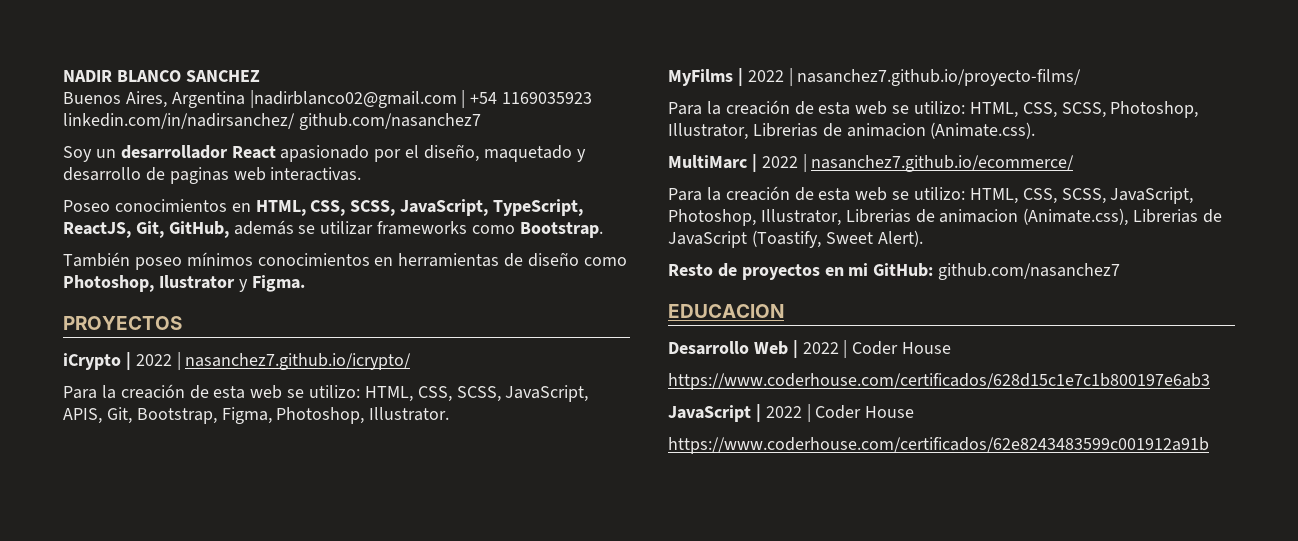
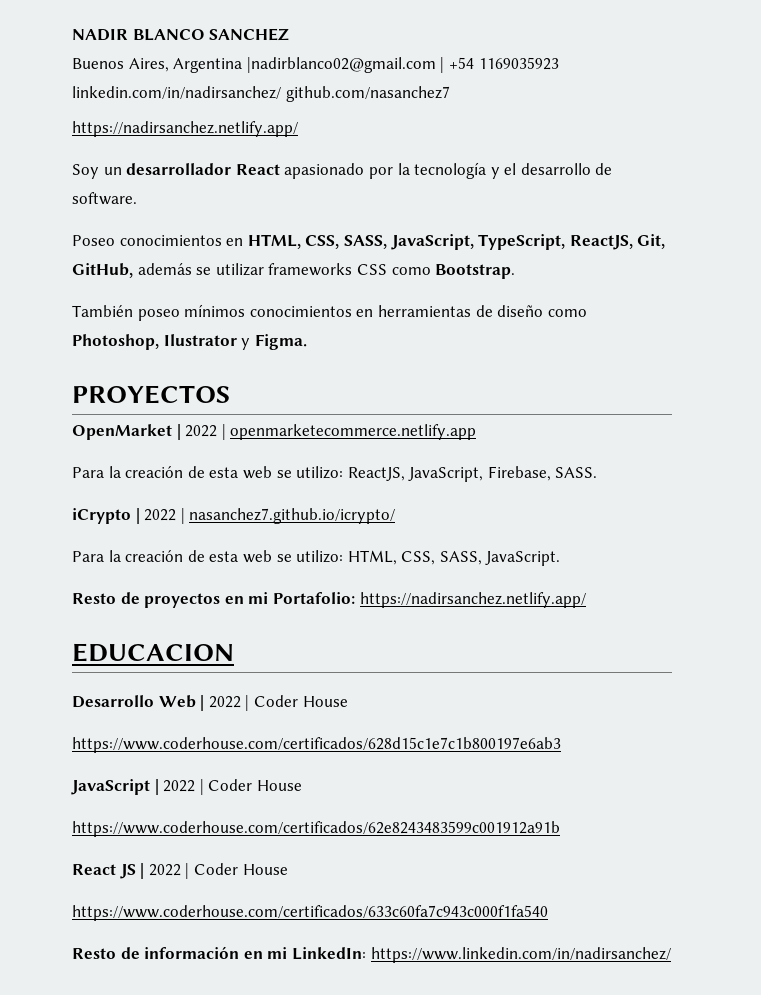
  Buenos Aires, Argentina |nadirblanco02@gmail.com | +54 1169035923 linkedin.com/in/nadirsanchez/ github.com/nasanchez7
+ https://nadirsanchez.netlify.app/
- Soy un desarrollador React apasionado por el diseño, maquetado y desarrollo de paginas web interactivas.
+ Soy un desarrollador React apasionado por la tecnología y el desarrollo de software.
- Poseo conocimientos en HTML, CSS, SCSS, JavaScript, TypeScript, ReactJS, Git, GitHub, además se utilizar frameworks como Bootstrap.
+ Poseo conocimientos en HTML, CSS, SASS, JavaScript, TypeScript, ReactJS, Git, GitHub, además se utilizar frameworks CSS como Bootstrap.
+ OpenMarket | 2022 | openmarketecommerce.netlify.app
+ Para la creación de esta web se utilizo: ReactJS, JavaScript, Firebase, SASS.
- Para la creación de esta web se utilizo: HTML, CSS, SCSS, JavaScript, APIS, Git, Bootstrap, Figma, Photoshop, Illustrator.
- MyFilms | 2022 | nasanchez7.github.io/proyecto-films/
- Para la creación de esta web se utilizo: HTML, CSS, SCSS, Photoshop, Illustrator, Librerias de animacion (Animate.css).
- MultiMarc | 2022 | nasanchez7.github.io/ecommerce/
- Para la creación de esta web se utilizo: HTML, CSS, SCSS, JavaScript, Photoshop, Illustrator, Librerias de animacion (Animate.css), Librerias de JavaScript (Toastify, Sweet Alert).
+ Para la creación de esta web se utilizo: HTML, CSS, SASS, JavaScript.
- Resto de proyectos en mi GitHub: github.com/nasanchez7
+ Resto de proyectos en mi Portafolio: https://nadirsanchez.netlify.app/
+ React JS | 2022 | Coder House
+ https://www.coderhouse.com/certificados/633c60fa7c943c000f1fa540
+ Resto de información en mi LinkedIn: https://www.linkedin.com/in/nadirsanchez/

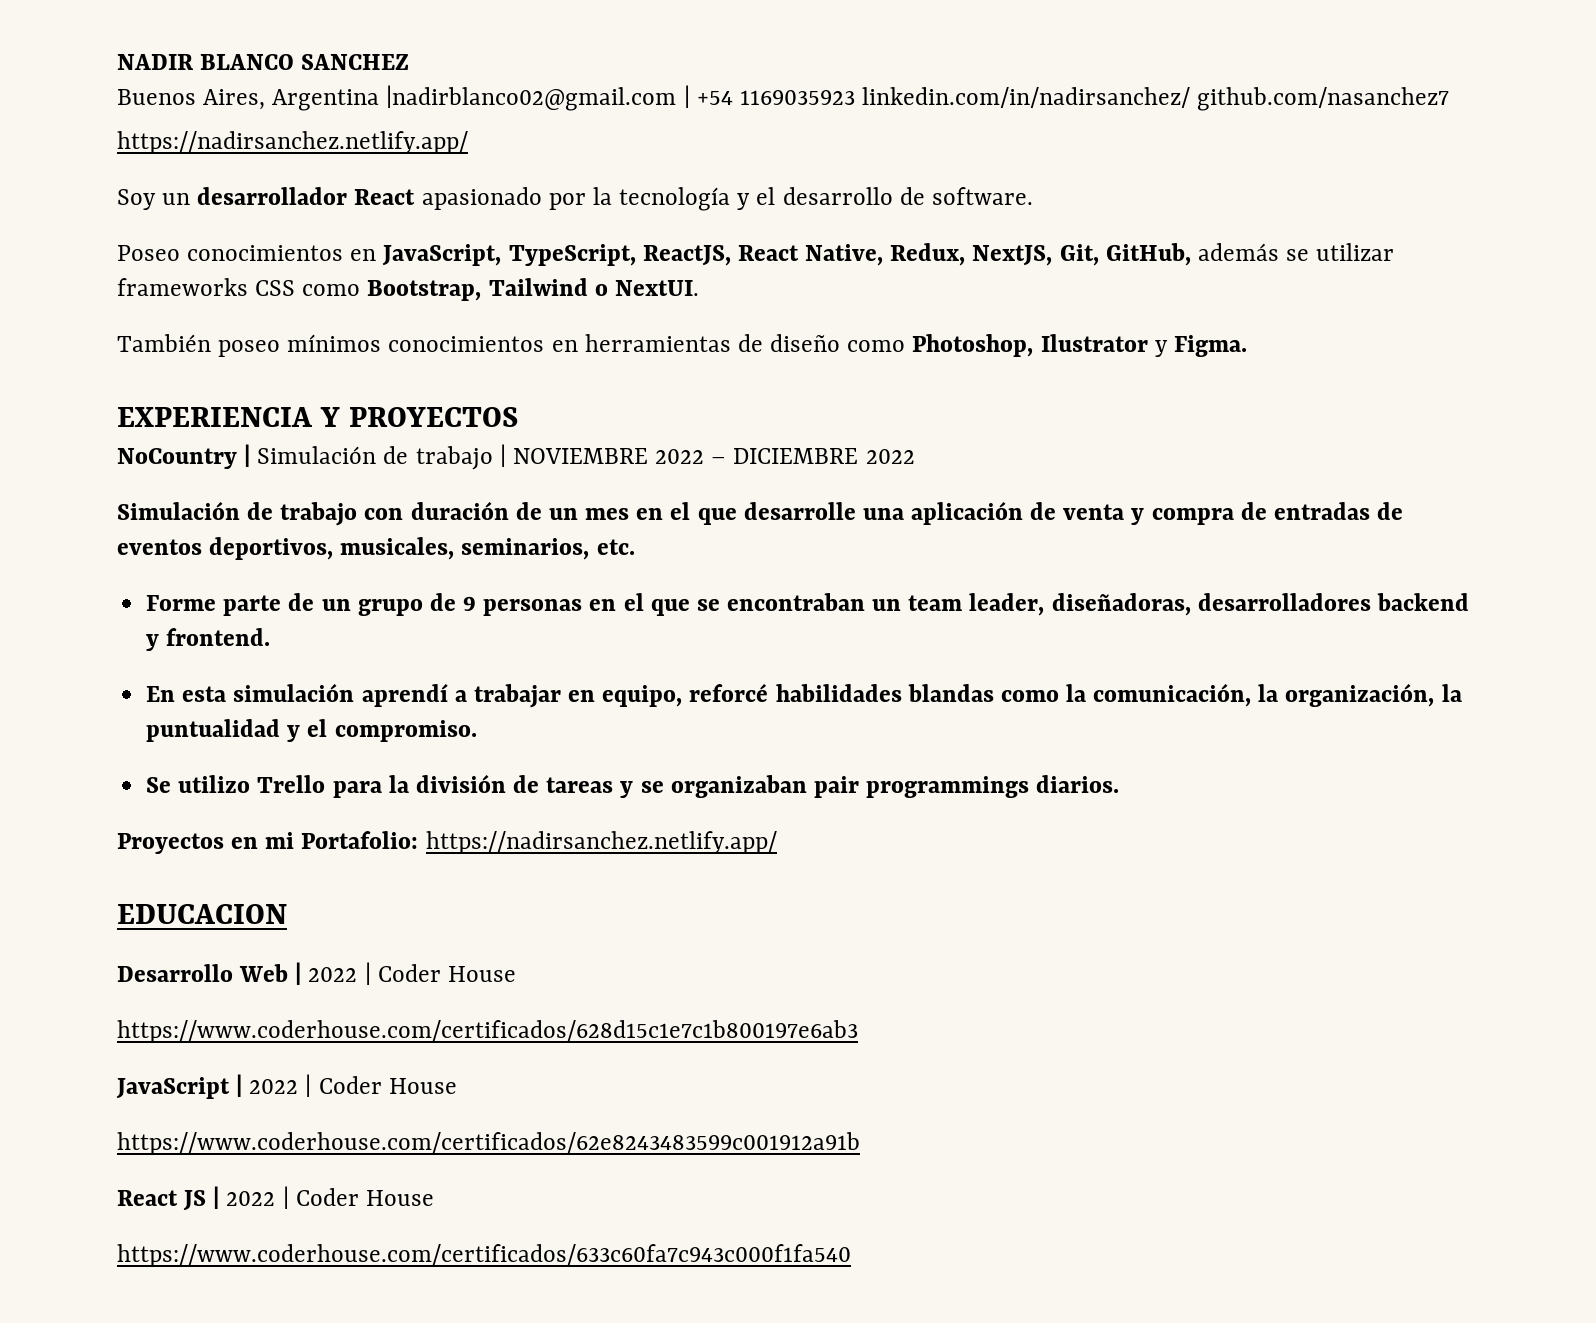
- Poseo conocimientos en HTML, CSS, SASS, JavaScript, TypeScript, ReactJS, Git, GitHub, además se utilizar frameworks CSS como Bootstrap.
+ Poseo conocimientos en JavaScript, TypeScript, ReactJS, React Native, Redux, NextJS, Git, GitHub, además se utilizar frameworks CSS como Bootstrap, Tailwind o NextUI.
- PROYECTOS
+ EXPERIENCIA Y PROYECTOS
- OpenMarket | 2022 | openmarketecommerce.netlify.app
- Para la creación de esta web se utilizo: ReactJS, JavaScript, Firebase, SASS.
- iCrypto | 2022 | nasanchez7.github.io/icrypto/
- Para la creación de esta web se utilizo: HTML, CSS, SASS, JavaScript.
- Resto de proyectos en mi Portafolio: https://nadirsanchez.netlify.app/
+ NoCountry | Simulación de trabajo | NOVIEMBRE 2022 – DICIEMBRE 2022
+ Simulación de trabajo con duración de un mes en el que desarrolle una aplicación de venta y compra de entradas de eventos deportivos, musicales, seminarios, etc.
+ Forme parte de un grupo de 9 personas en el que se encontraban un team leader, diseñadoras, desarrolladores backend y frontend.
+ En esta simulación aprendí a trabajar en equipo, reforcé habilidades blandas como la comunicación, la organización, la puntualidad y el compromiso.
+ Se utilizo Trello para la división de tareas y se organizaban pair programmings diarios.
+ Proyectos en mi Portafolio: https://nadirsanchez.netlify.app/
- Resto de información en mi LinkedIn: https://www.linkedin.com/in/nadirsanchez/

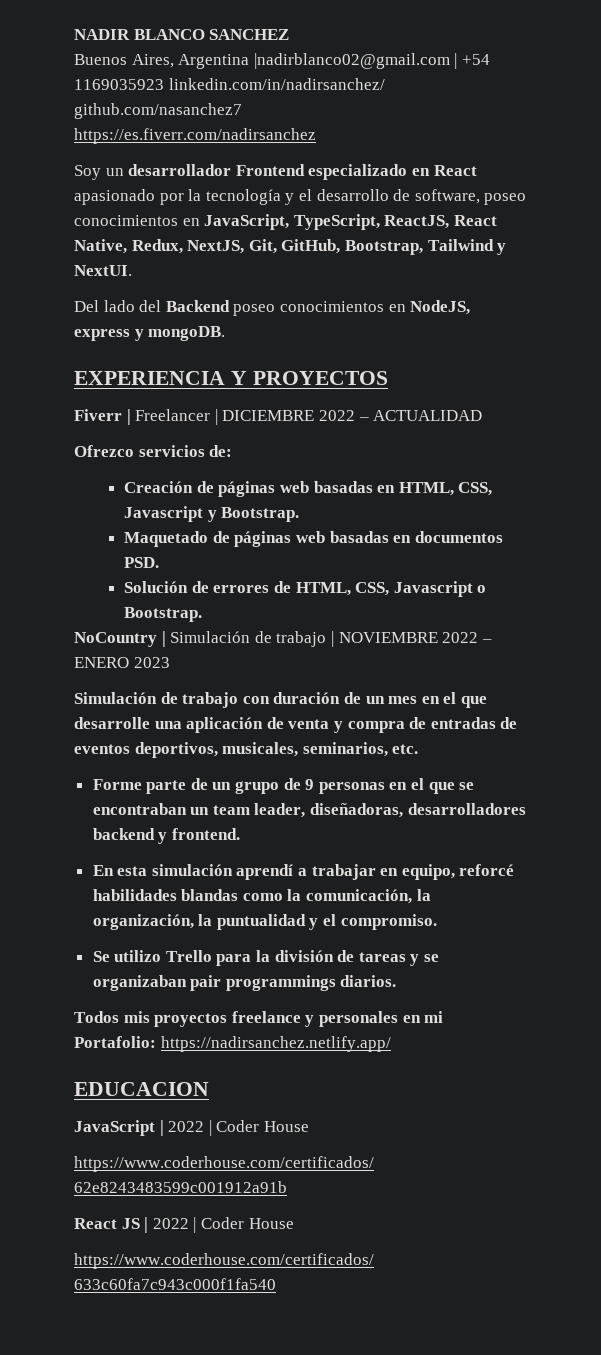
  Buenos Aires, Argentina |nadirblanco02@gmail.com | +54 1169035923 linkedin.com/in/nadirsanchez/ github.com/nasanchez7
- https://nadirsanchez.netlify.app/
+ https://es.fiverr.com/nadirsanchez
- Soy un desarrollador React apasionado por la tecnología y el desarrollo de software.
- Poseo conocimientos en JavaScript, TypeScript, ReactJS, React Native, Redux, NextJS, Git, GitHub, además se utilizar frameworks CSS como Bootstrap, Tailwind o NextUI.
+ Soy un desarrollador Frontend especializado en React apasionado por la tecnología y el desarrollo de software, poseo conocimientos en JavaScript, TypeScript, ReactJS, React Native, Redux, NextJS, Git, GitHub, Bootstrap, Tailwind y NextUI.
- También poseo mínimos conocimientos en herramientas de diseño como Photoshop, Ilustrator y Figma.
+ Del lado del Backend poseo conocimientos en NodeJS, express y mongoDB.
  EXPERIENCIA Y PROYECTOS
+ Fiverr | Freelancer | DICIEMBRE 2022 – ACTUALIDAD
+ Ofrezco servicios de:
+ Creación de páginas web basadas en HTML, CSS, Javascript y Bootstrap.
+ Maquetado de páginas web basadas en documentos PSD.
+ Solución de errores de HTML, CSS, Javascript o Bootstrap.
- NoCountry | Simulación de trabajo | NOVIEMBRE 2022 – DICIEMBRE 2022
+ NoCountry | Simulación de trabajo | NOVIEMBRE 2022 – ENERO 2023
- Proyectos en mi Portafolio: https://nadirsanchez.netlify.app/
+ Todos mis proyectos freelance y personales en mi Portafolio: https://nadirsanchez.netlify.app/
- Desarrollo Web | 2022 | Coder House
- https://www.coderhouse.com/certificados/628d15c1e7c1b800197e6ab3

